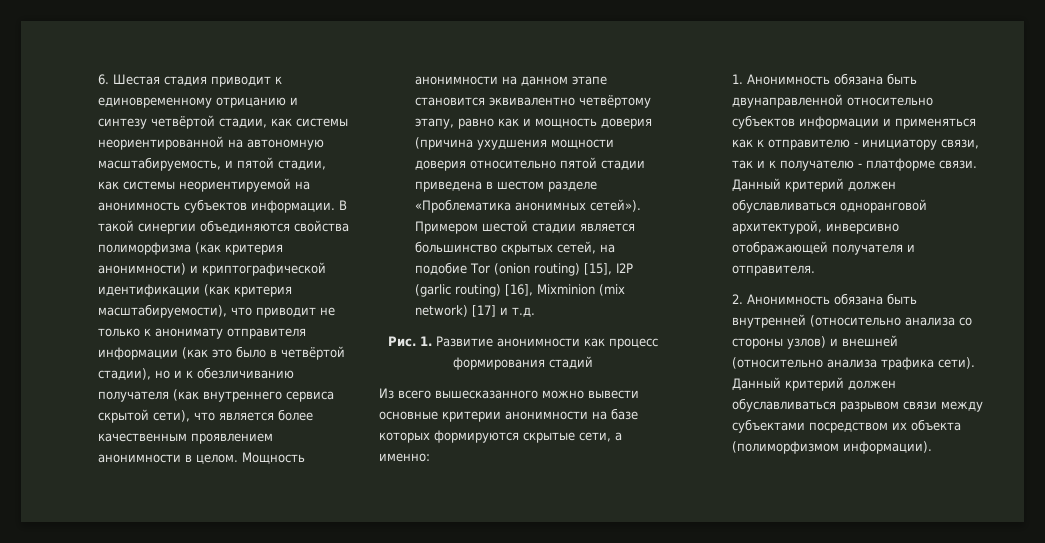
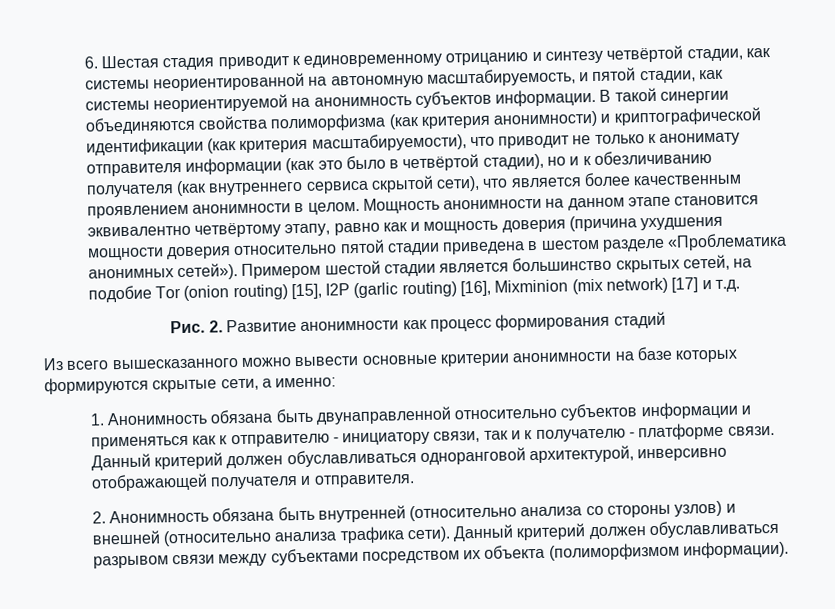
- Рис. 1. Развитие анонимности как процесс формирования стадий
+ Рис. 2. Развитие анонимности как процесс формирования стадий

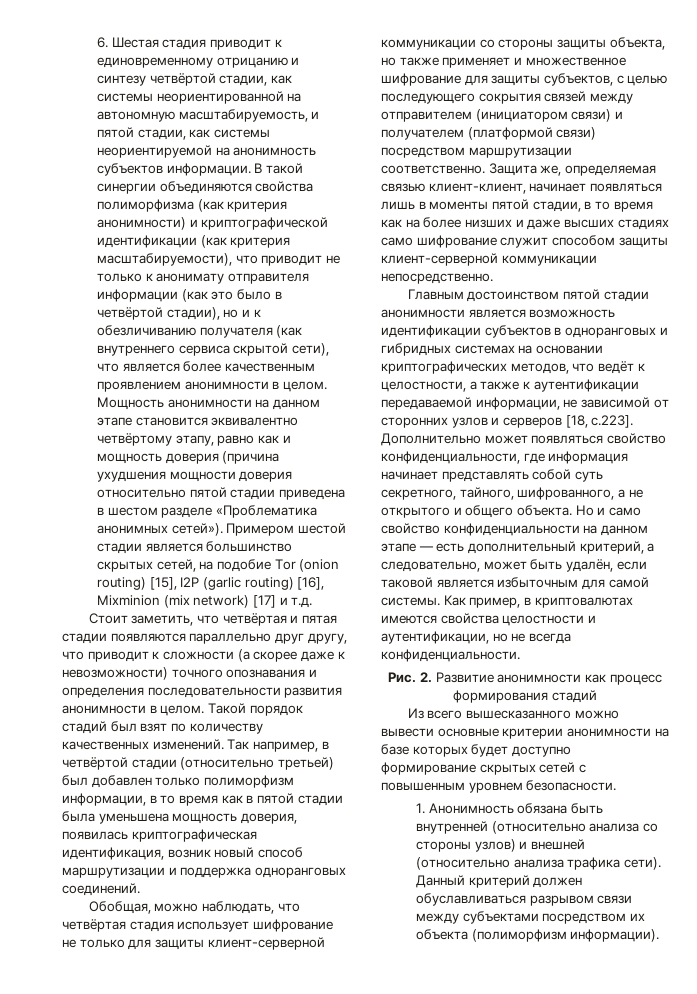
+ Стоит заметить, что четвёртая и пятая стадии появляются параллельно друг другу, что приводит к сложности (а скорее даже к невозможности) точного опознавания и определения последовательности развития анонимности в целом. Такой порядок стадий был взят по количеству качественных изменений. Так например, в четвёртой стадии (относительно третьей) был добавлен только полиморфизм информации, в то время как в пятой стадии была уменьшена мощность доверия, появилась криптографическая идентификация, возник новый способ маршрутизации и поддержка одноранговых соединений.
+ Обобщая, можно наблюдать, что четвёртая стадия использует шифрование не только для защиты клиент-серверной коммуникации со стороны защиты объекта, но также применяет и множественное шифрование для защиты субъектов, с целью последующего сокрытия связей между отправителем (инициатором связи) и получателем (платформой связи) посредством маршрутизации соответственно. Защита же, определяемая связью клиент-клиент, начинает появляться лишь в моменты пятой стадии, в то время как на более низших и даже высших стадиях само шифрование служит способом защиты клиент-серверной коммуникации непосредственно.
+ Главным достоинством пятой стадии анонимности является возможность идентификации субъектов в одноранговых и гибридных системах на основании криптографических методов, что ведёт к целостности, а также к аутентификации передаваемой информации, не зависимой от сторонних узлов и серверов [18, с.223]. Дополнительно может появляться свойство конфиденциальности, где информация начинает представлять собой суть секретного, тайного, шифрованного, а не открытого и общего объекта. Но и само свойство конфиденциальности на данном этапе — есть дополнительный критерий, а следовательно, может быть удалён, если таковой является избыточным для самой системы. Как пример, в криптовалютах имеются свойства целостности и аутентификации, но не всегда конфиденциальности.
- Из всего вышесказанного можно вывести основные критерии анонимности на базе которых формируются скрытые сети, а именно:
- 1. Анонимность обязана быть двунаправленной относительно субъектов информации и применяться как к отправителю - инициатору связи, так и к получателю - платформе связи. Данный критерий должен обуславливаться одноранговой архитектурой, инверсивно отображающей получателя и отправителя.
- 2. Анонимность обязана быть внутренней (относительно анализа со стороны узлов) и внешней (относительно анализа трафика сети).
+ Из всего вышесказанного можно вывести основные критерии анонимности на базе которых будет доступно формирование скрытых сетей с повышенным уровнем безопасности.
+ 1. Анонимность обязана быть внутренней (относительно анализа со стороны узлов) и внешней (относительно анализа трафика сети).
- Данный критерий должен обуславливаться разрывом связи между субъектами посредством их объекта (полиморфизмом информации).
+ Данный критерий должен обуславливаться разрывом связи между субъектами посредством их объекта (полиморфизм информации).

